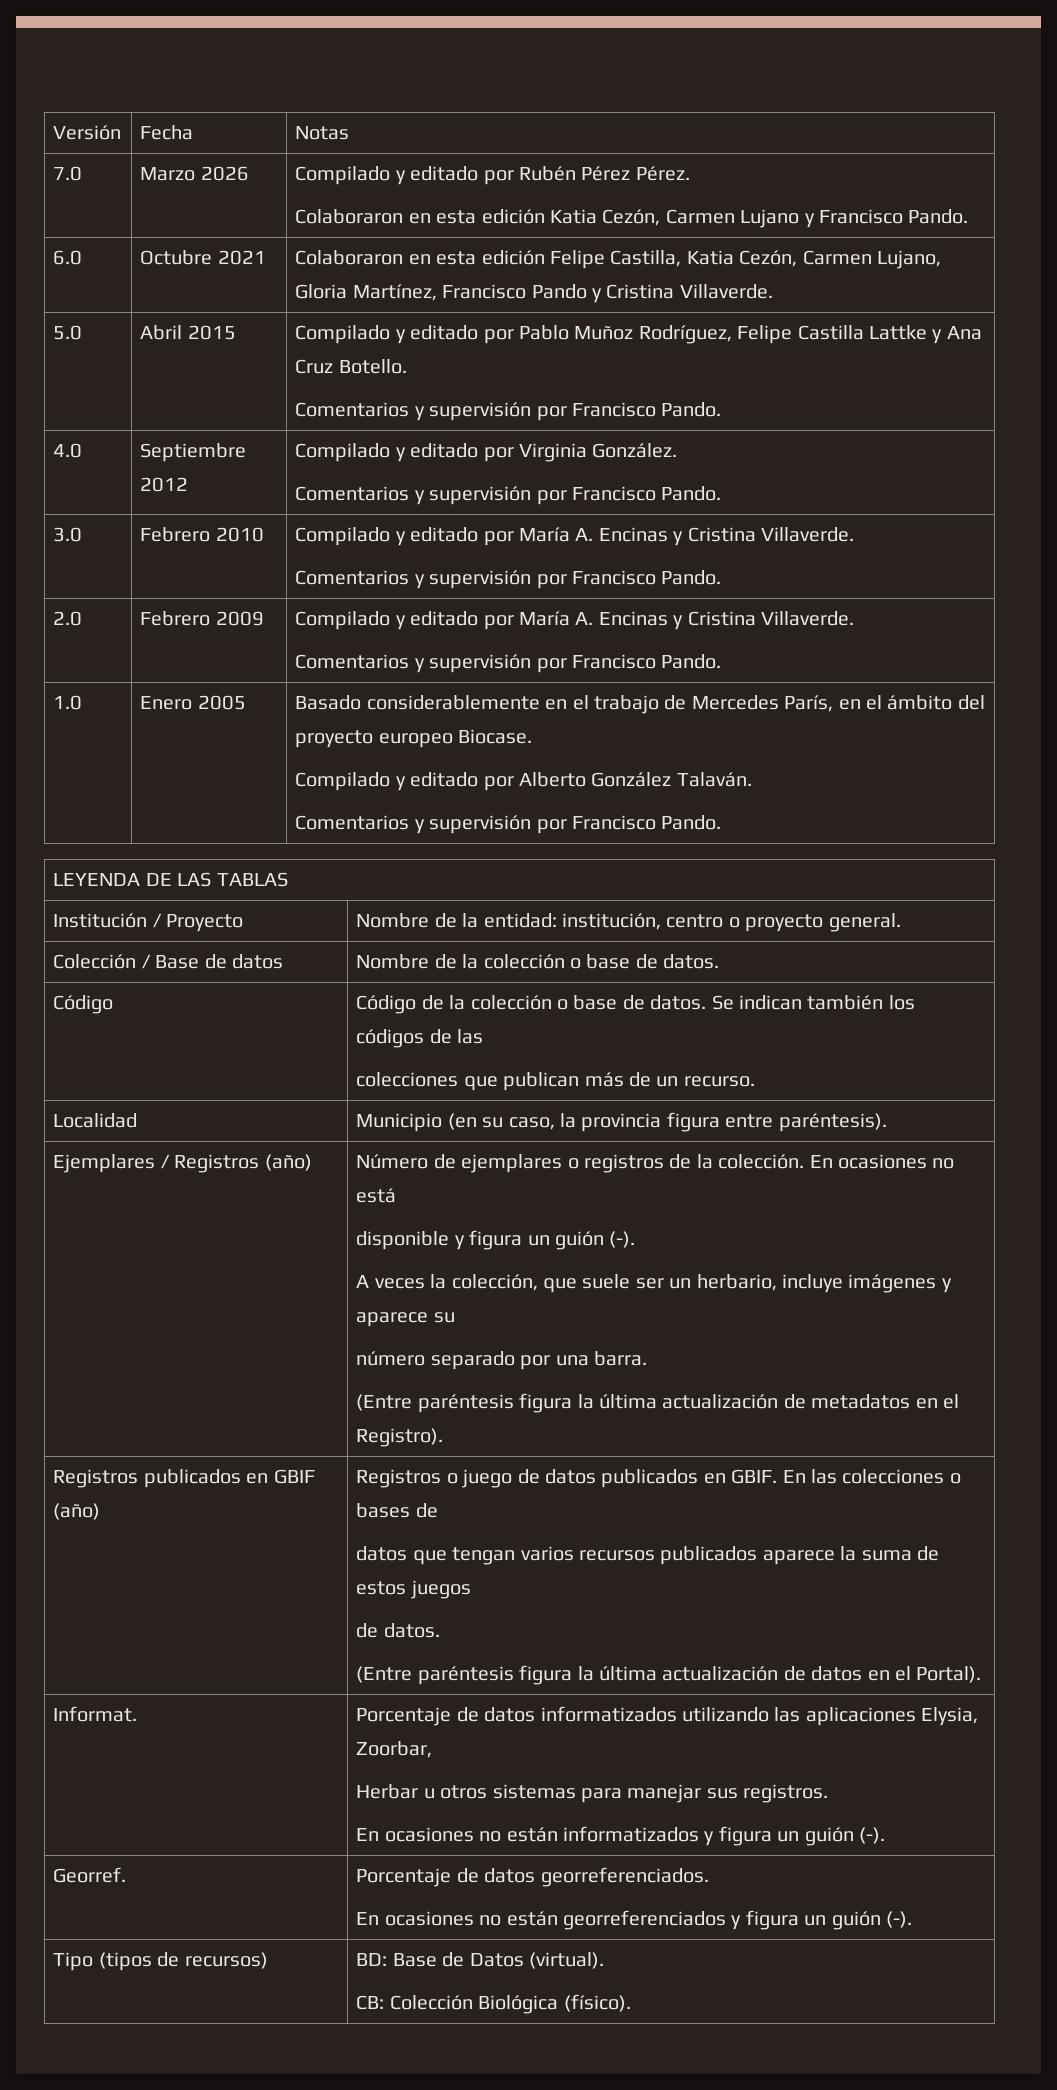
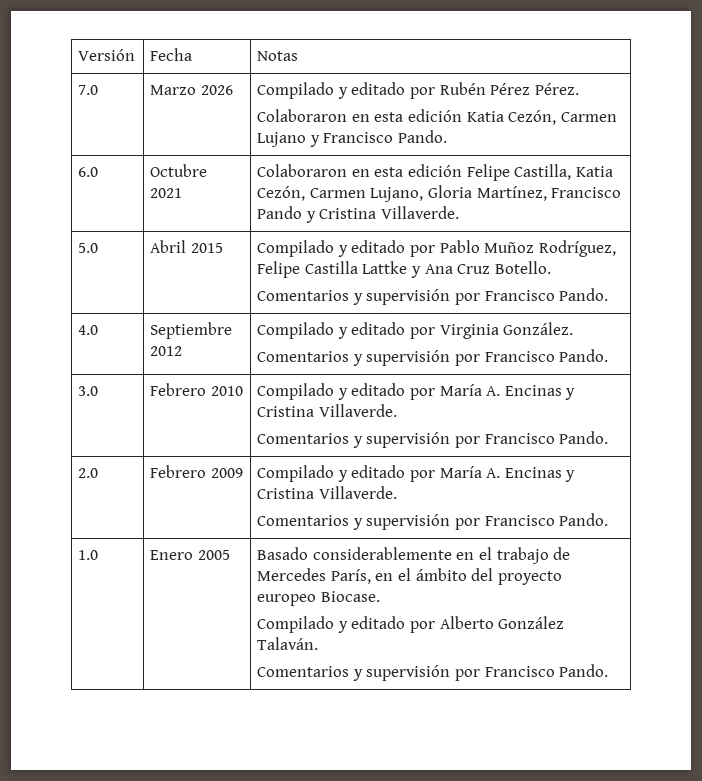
- LEYENDA DE LAS TABLAS
- Institución / Proyecto | Nombre de la entidad: institución, centro o proyecto general.
- Colección / Base de datos | Nombre de la colección o base de datos.
- Código | Código de la colección o base de datos. Se indican también los códigos de las
- colecciones que publican más de un recurso.
- Localidad | Municipio (en su caso, la provincia figura entre paréntesis).
- Ejemplares / Registros (año) | Número de ejemplares o registros de la colección. En ocasiones no está
- disponible y figura un guión (-).
- A veces la colección, que suele ser un herbario, incluye imágenes y aparece su
- número separado por una barra.
- (Entre paréntesis figura la última actualización de metadatos en el Registro).
- Registros publicados en GBIF (año) | Registros o juego de datos publicados en GBIF. En las colecciones o bases de
- datos que tengan varios recursos publicados aparece la suma de estos juegos
- de datos.
- (Entre paréntesis figura la última actualización de datos en el Portal).
- Informat. | Porcentaje de datos informatizados utilizando las aplicaciones Elysia, Zoorbar,
- Herbar u otros sistemas para manejar sus registros.
- En ocasiones no están informatizados y figura un guión (-).
- Georref. | Porcentaje de datos georreferenciados.
- En ocasiones no están georreferenciados y figura un guión (-).
- Tipo (tipos de recursos) | BD: Base de Datos (virtual).
- CB: Colección Biológica (físico).

